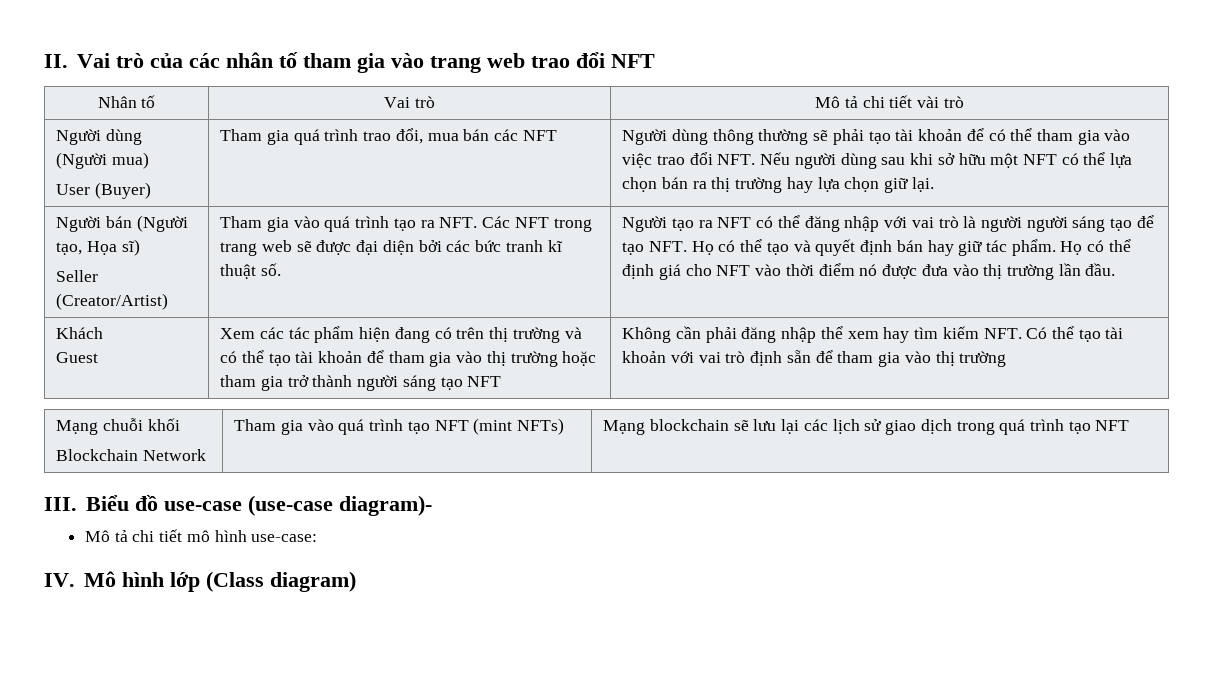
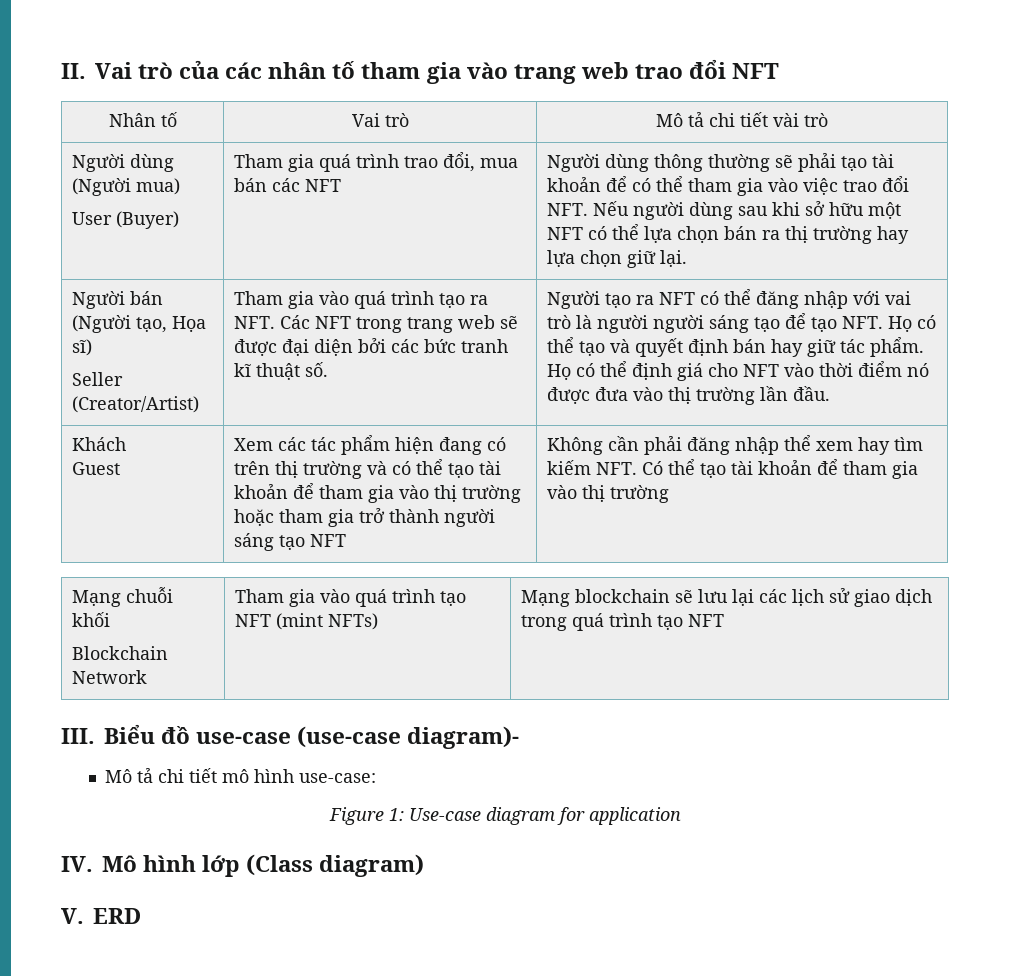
- Không cần phải đăng nhập thể xem hay tìm kiếm NFT. Có thể tạo tài khoản với vai trò định sẵn để tham gia vào thị trường
+ Không cần phải đăng nhập thể xem hay tìm kiếm NFT. Có thể tạo tài khoản để tham gia vào thị trường
+ Figure 1: Use-case diagram for application
+ V. ERD

